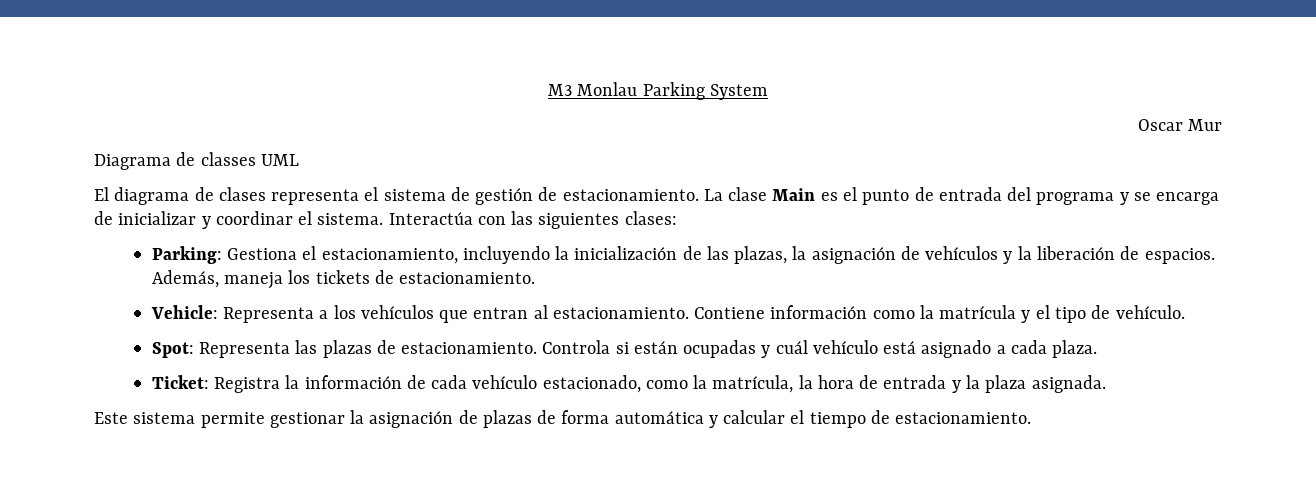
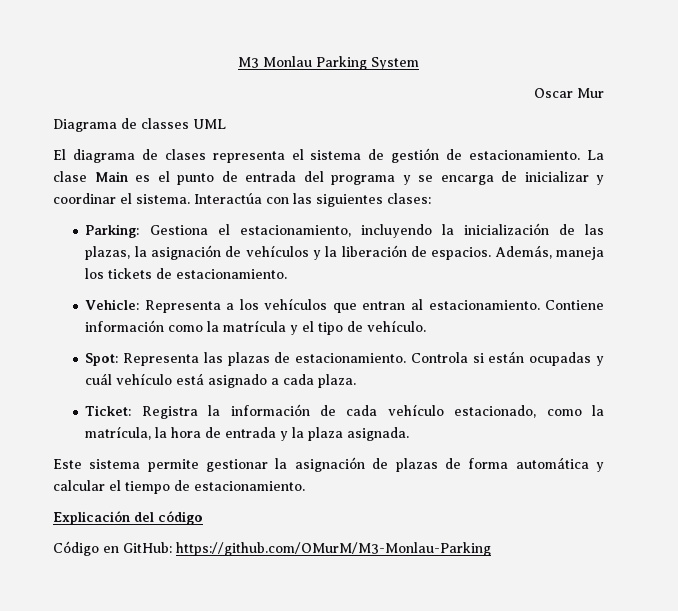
+ Explicación del código
+ Código en GitHub: https://github.com/OMurM/M3-Monlau-Parking

